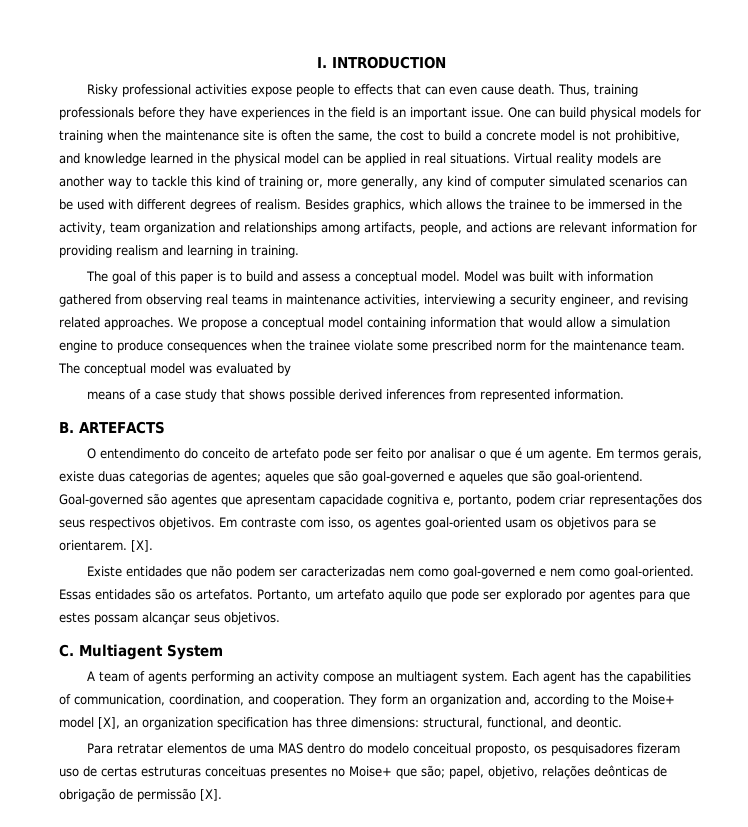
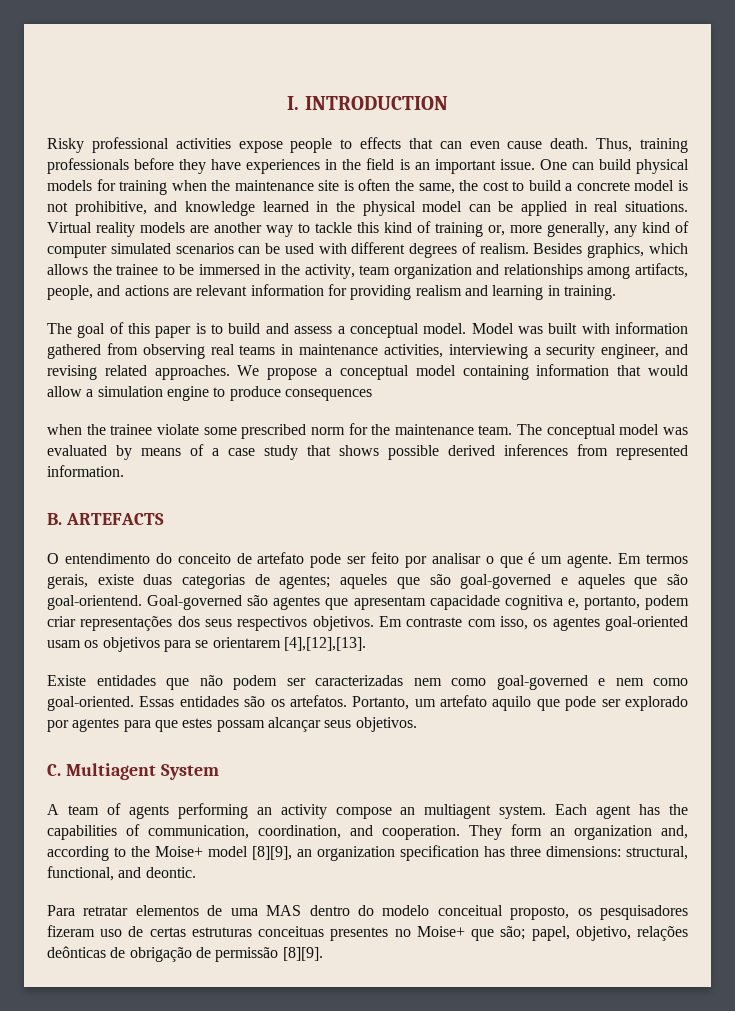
- We propose a conceptual model containing information that would allow a simulation engine to produce consequences when the trainee violate some prescribed norm for the maintenance team.
+ We propose a conceptual model containing information that would allow a simulation engine to produce consequences
+ when the trainee violate some prescribed norm for the maintenance team.
- The conceptual model was evaluated by
- means of a case study that shows possible derived inferences from represented information.
+ The conceptual model was evaluated by means of a case study that shows possible derived inferences from represented information.
- Em contraste com isso, os agentes goal-oriented usam os objetivos para se orientarem. [X].
+ Em contraste com isso, os agentes goal-oriented usam os objetivos para se orientarem [4],[12],[13].
- They form an organization and, according to the Moise+ model [X], an organization specification has three dimensions: structural, functional, and deontic.
+ They form an organization and, according to the Moise+ model [8][9], an organization specification has three dimensions: structural, functional, and deontic.
- Para retratar elementos de uma MAS dentro do modelo conceitual proposto, os pesquisadores fizeram uso de certas estruturas conceituas presentes no Moise+ que são; papel, objetivo, relações deônticas de obrigação de permissão [X].
+ Para retratar elementos de uma MAS dentro do modelo conceitual proposto, os pesquisadores fizeram uso de certas estruturas conceituas presentes no Moise+ que são; papel, objetivo, relações deônticas de obrigação de permissão [8][9].

